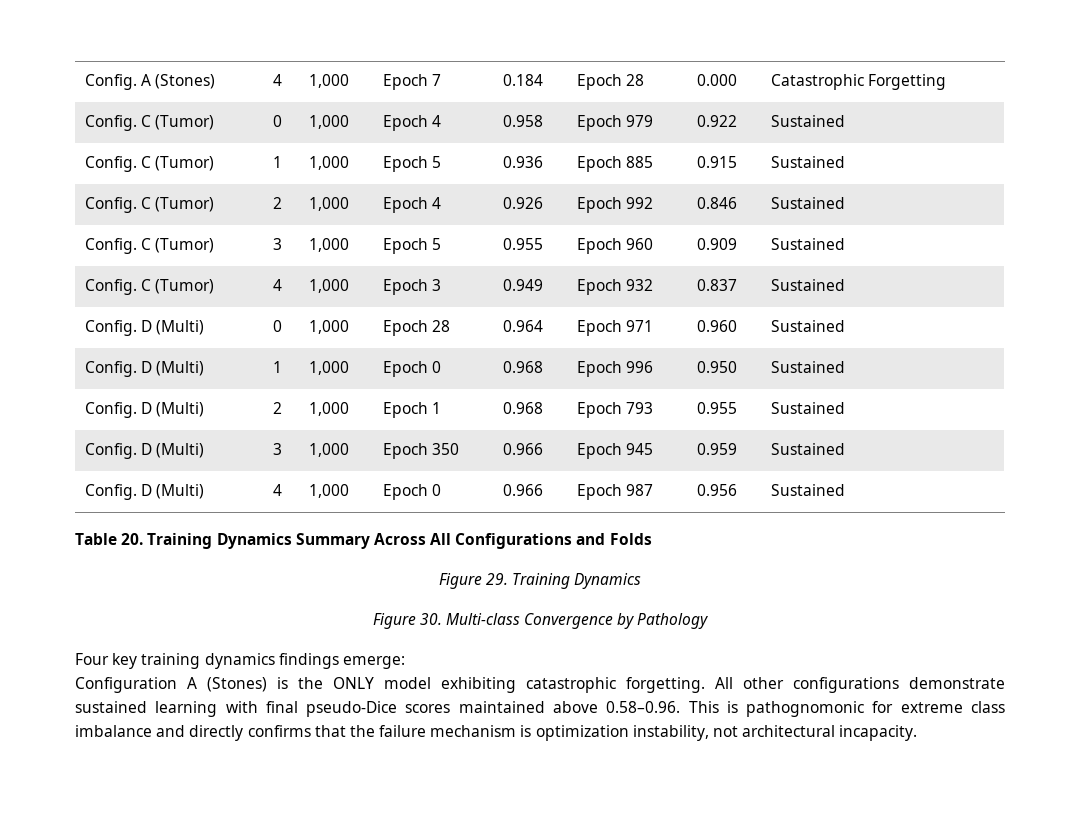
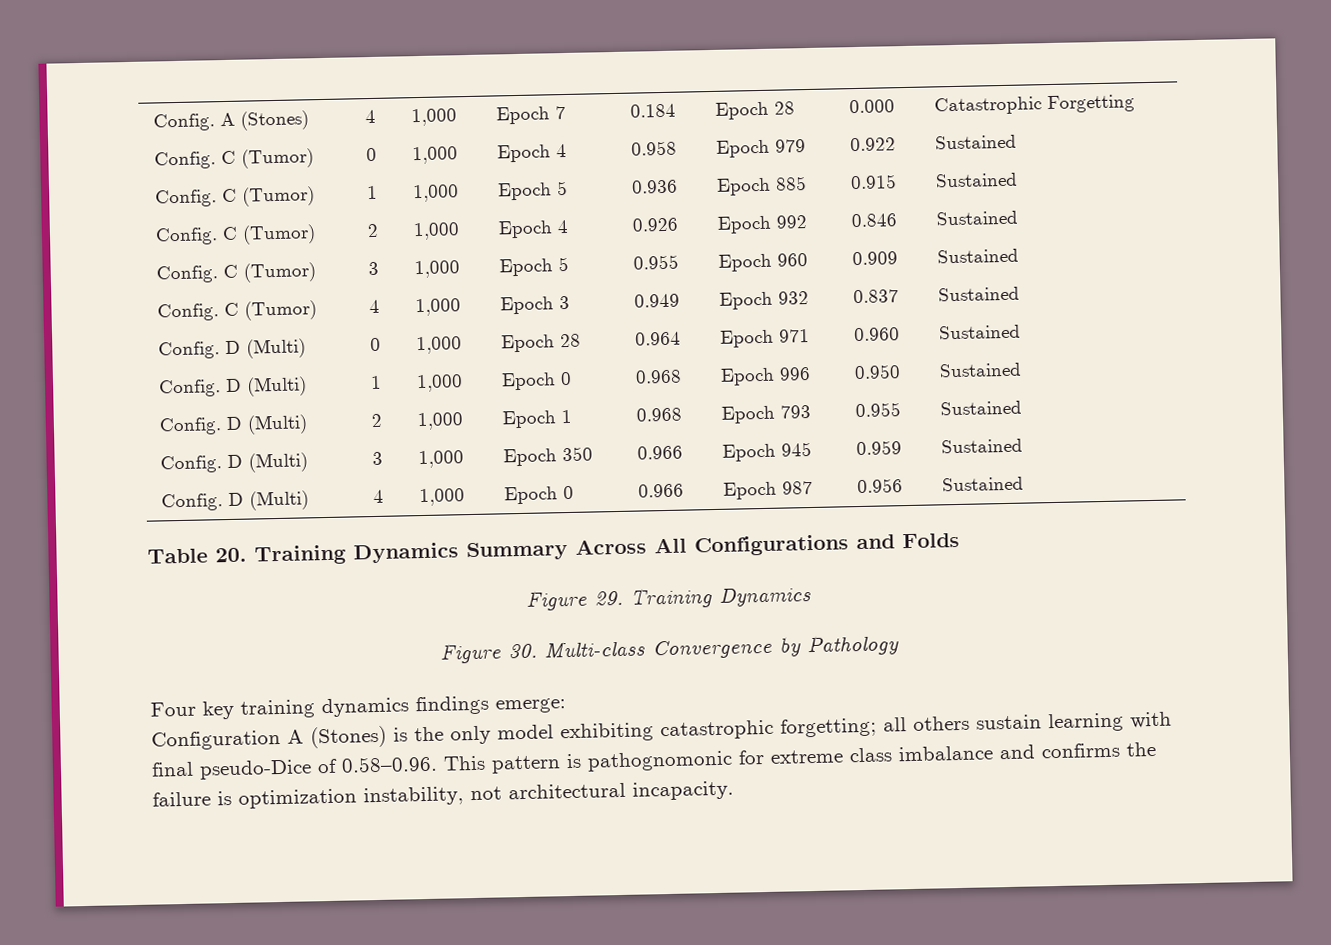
- Configuration A (Stones) is the ONLY model exhibiting catastrophic forgetting. All other configurations demonstrate sustained learning with final pseudo-Dice scores maintained above 0.58–0.96. This is pathognomonic for extreme class imbalance and directly confirms that the failure mechanism is optimization instability, not architectural incapacity.
+ Configuration A (Stones) is the only model exhibiting catastrophic forgetting; all others sustain learning with final pseudo-Dice of 0.58–0.96. This pattern is pathognomonic for extreme class imbalance and confirms the failure is optimization instability, not architectural incapacity.

